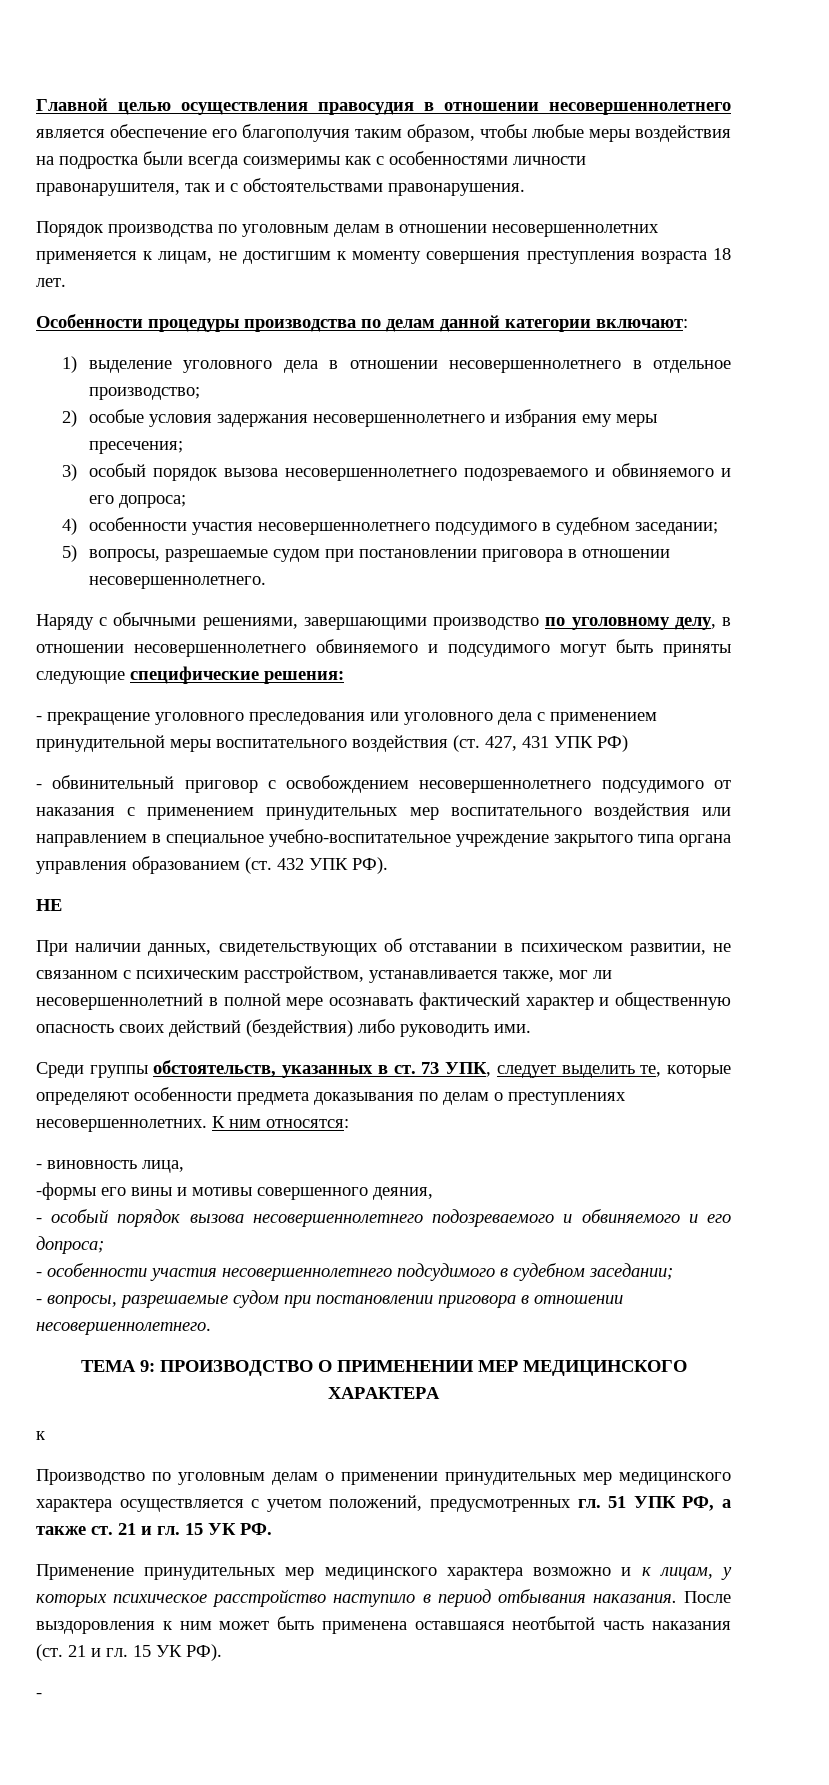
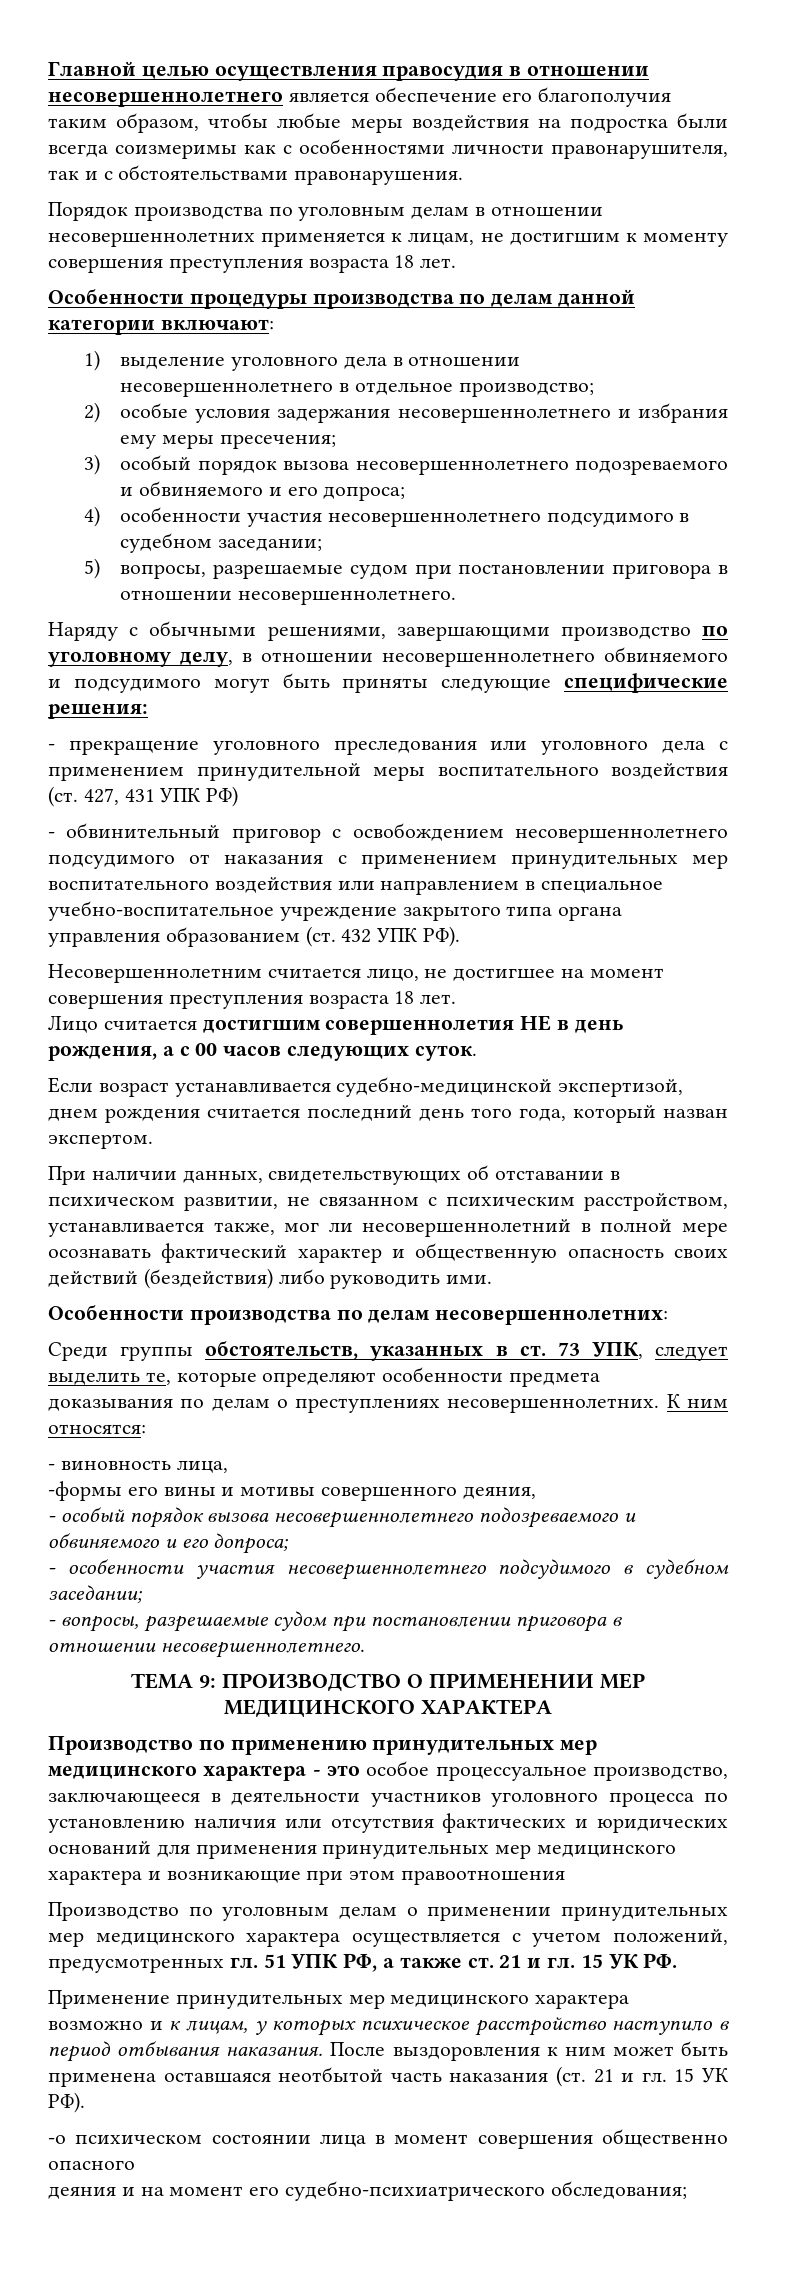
- НЕ
+ Несовершеннолетним считается лицо, не достигшее на момент совершения преступления возраста 18 лет.
+ Лицо считается достигшим совершеннолетия НЕ в день рождения, а с 00 часов следующих суток.
+ Если возраст устанавливается судебно-медицинской экспертизой, днем рождения считается последний день того года, который назван экспертом.
+ Особенности производства по делам несовершеннолетних:
  ТЕМА 9: ПРОИЗВОДСТВО О ПРИМЕНЕНИИ МЕР МЕДИЦИНСКОГО ХАРАКТЕРА
- к
+ Производство по применению принудительных мер медицинского характера - это особое процессуальное производство, заключающееся в деятельности участников уголовного процесса по установлению наличия или отсутствия фактических и юридических оснований для применения принудительных мер медицинского характера и возникающие при этом правоотношения
  15 УК РФ).
- -
+ -о психическом состоянии лица в момент совершения общественно опасного
+ деяния и на момент его судебно-психиатрического обследования;

